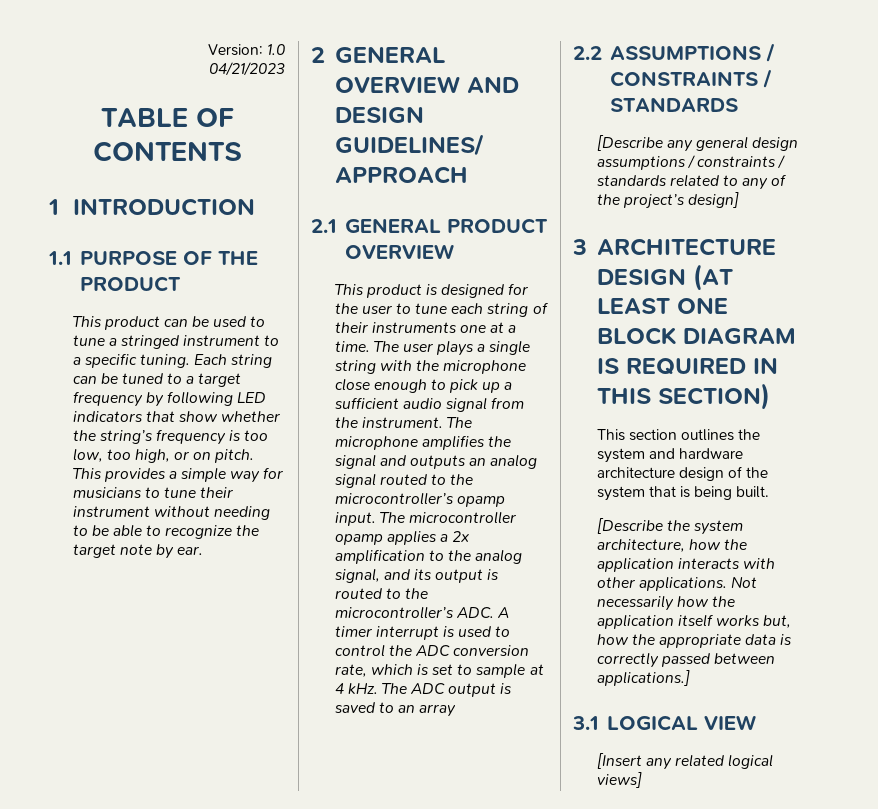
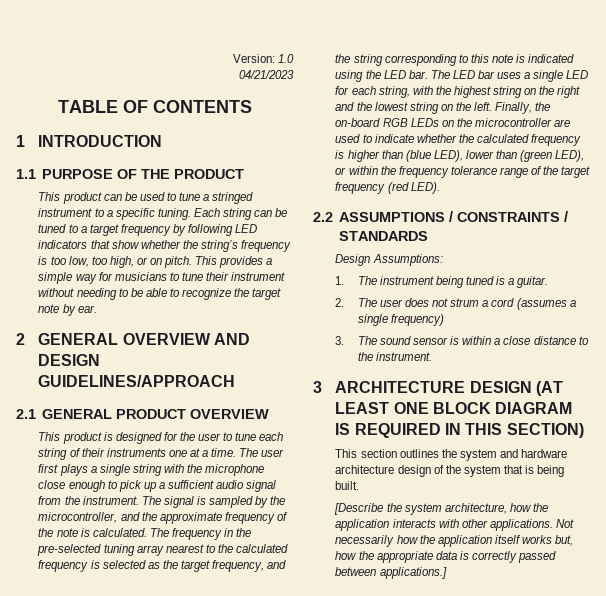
- The user plays a single string with the microphone close enough to pick up a sufficient audio signal from the instrument.
+ The user first plays a single string with the microphone close enough to pick up a sufficient audio signal from the instrument.
- The microphone amplifies the signal and outputs an analog signal routed to the microcontroller’s opamp input. The microcontroller opamp applies a 2x amplification to the analog signal, and its output is routed to the microcontroller’s ADC. A timer interrupt is used to control the ADC conversion rate, which is set to sample at 4 kHz. The ADC output is saved to an array
+ The signal is sampled by the microcontroller, and the approximate frequency of the note is calculated. The frequency in the pre-selected tuning array nearest to the calculated frequency is selected as the target frequency, and the string corresponding to this note is indicated using the LED bar. The LED bar uses a single LED for each string, with the highest string on the right and the lowest string on the left. Finally, the on-board RGB LEDs on the microcontroller are used to indicate whether the calculated frequency is higher than (blue LED), lower than (green LED), or within the frequency tolerance range of the target frequency (red LED).
- [Describe any general design assumptions / constraints / standards related to any of the project’s design]
+ Design Assumptions:
+ 1. The instrument being tuned is a guitar.
+ 2. The user does not strum a cord (assumes a single frequency)
+ 3. The sound sensor is within a close distance to the instrument.
- 3.1 LOGICAL VIEW
- [Insert any related logical views]

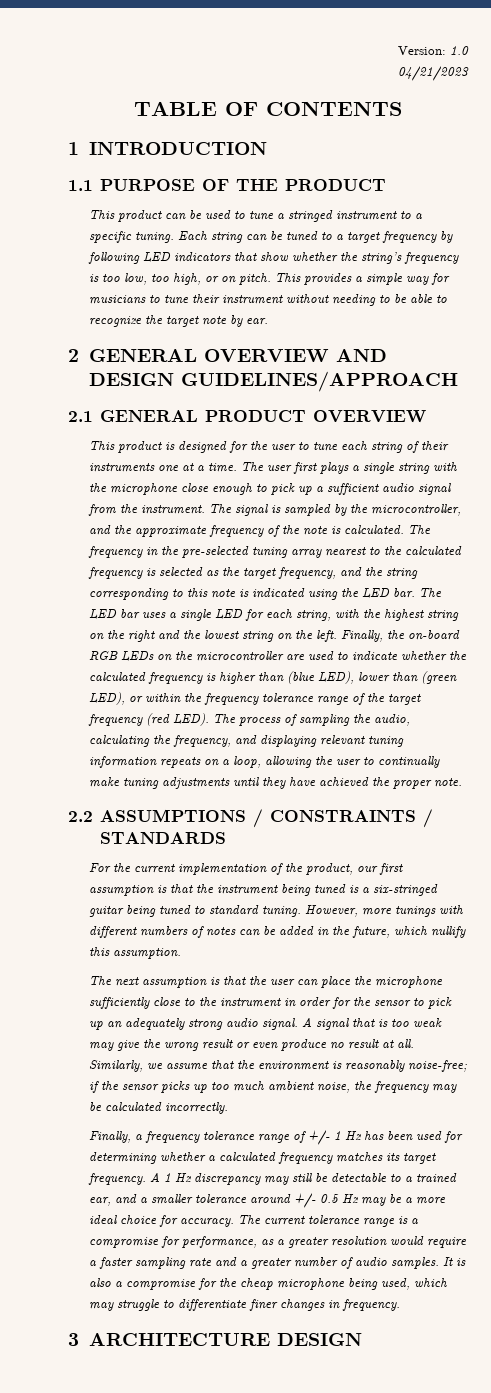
+ The process of sampling the audio, calculating the frequency, and displaying relevant tuning information repeats on a loop, allowing the user to continually make tuning adjustments until they have achieved the proper note.
- Design Assumptions:
- 1. The instrument being tuned is a guitar.
- 2. The user does not strum a cord (assumes a single frequency)
- 3. The sound sensor is within a close distance to the instrument.
- 3 ARCHITECTURE DESIGN (AT LEAST ONE BLOCK DIAGRAM IS REQUIRED IN THIS SECTION)
- This section outlines the system and hardware architecture design of the system that is being built.
- [Describe the system architecture, how the application interacts with other applications. Not necessarily how the application itself works but, how the appropriate data is correctly passed between applications.]
+ For the current implementation of the product, our first assumption is that the instrument being tuned is a six-stringed guitar being tuned to standard tuning. However, more tunings with different numbers of notes can be added in the future, which nullify this assumption.
+ The next assumption is that the user can place the microphone sufficiently close to the instrument in order for the sensor to pick up an adequately strong audio signal. A signal that is too weak may give the wrong result or even produce no result at all. Similarly, we assume that the environment is reasonably noise-free; if the sensor picks up too much ambient noise, the frequency may be calculated incorrectly.
+ Finally, a frequency tolerance range of +/- 1 Hz has been used for determining whether a calculated frequency matches its target frequency. A 1 Hz discrepancy may still be detectable to a trained ear, and a smaller tolerance around +/- 0.5 Hz may be a more ideal choice for accuracy. The current tolerance range is a compromise for performance, as a greater resolution would require a faster sampling rate and a greater number of audio samples. It is also a compromise for the cheap microphone being used, which may struggle to differentiate finer changes in frequency.
+ 3 ARCHITECTURE DESIGN

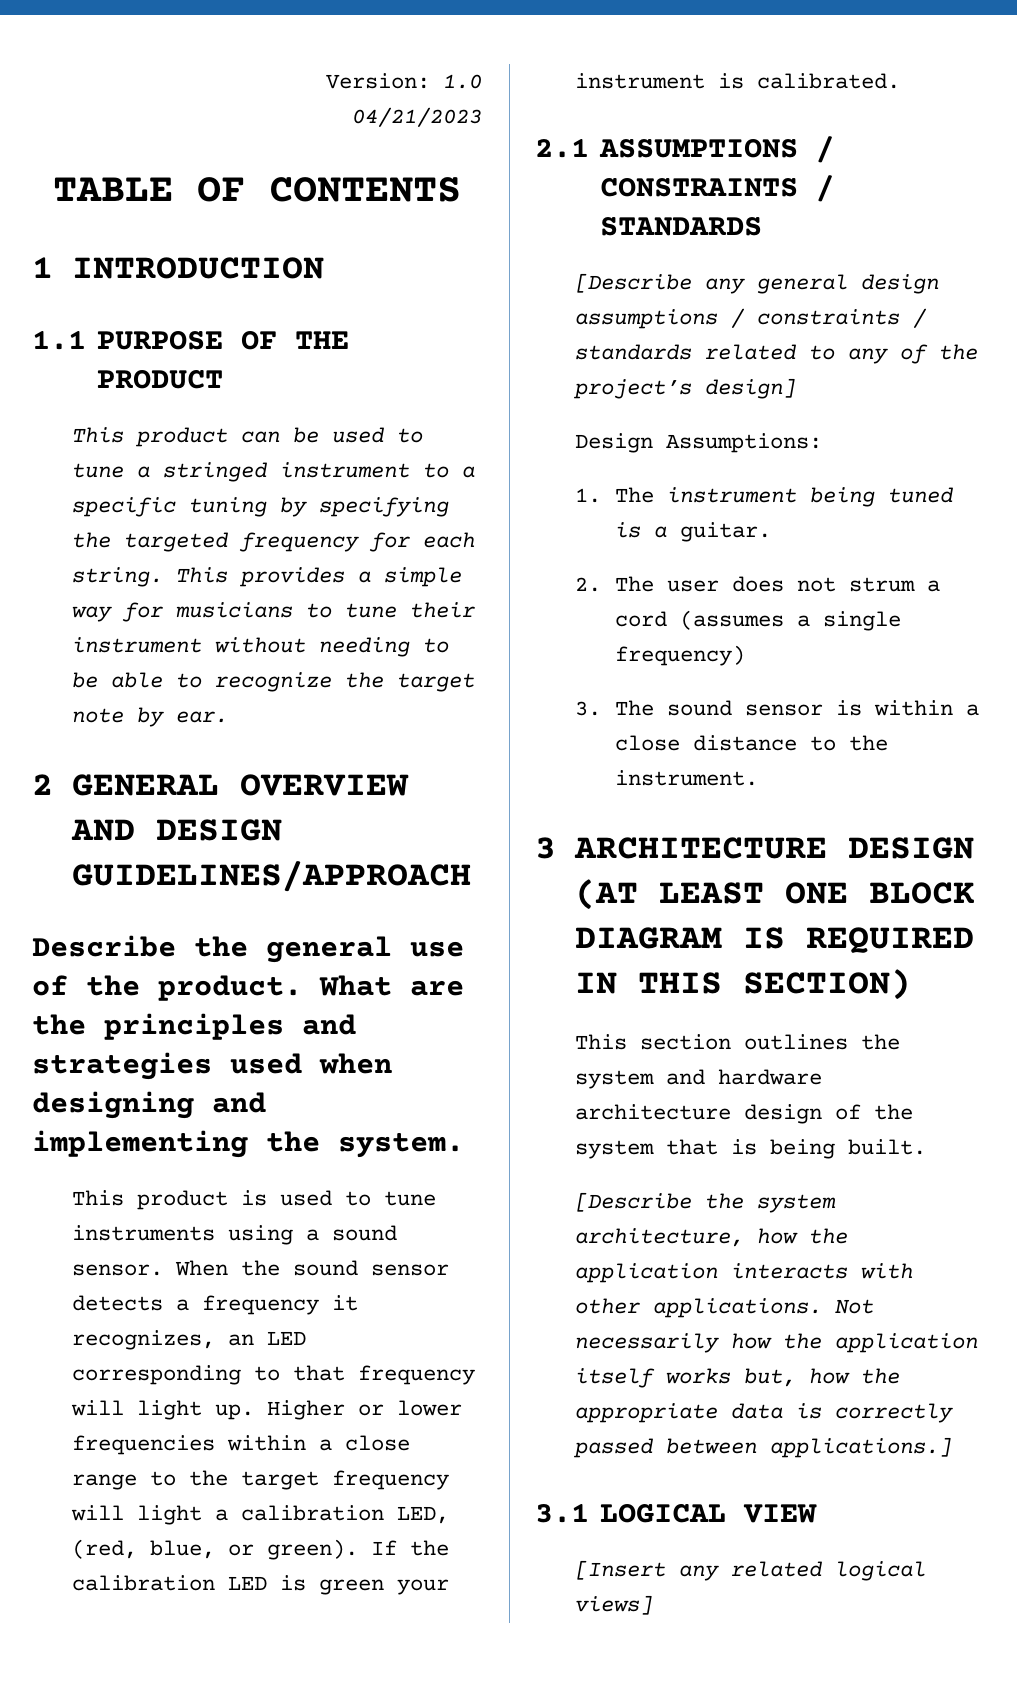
- This product can be used to tune a stringed instrument to a specific tuning. Each string can be tuned to a target frequency by following LED indicators that show whether the string’s frequency is too low, too high, or on pitch.
+ This product can be used to tune a stringed instrument to a specific tuning by specifying the targeted frequency for each string.
- 2.1 GENERAL PRODUCT OVERVIEW
- This product is designed for the user to tune each string of their instruments one at a time. The user first plays a single string with the microphone close enough to pick up a sufficient audio signal from the instrument. The signal is sampled by the microcontroller, and the approximate frequency of the note is calculated. The frequency in the pre-selected tuning array nearest to the calculated frequency is selected as the target frequency, and the string corresponding to this note is indicated using the LED bar. The LED bar uses a single LED for each string, with the highest string on the right and the lowest string on the left. Finally, the on-board RGB LEDs on the microcontroller are used to indicate whether the calculated frequency is higher than (blue LED), lower than (green LED), or within the frequency tolerance range of the target frequency (red LED). The process of sampling the audio, calculating the frequency, and displaying relevant tuning information repeats on a loop, allowing the user to continually make tuning adjustments until they have achieved the proper note.
- 2.2 ASSUMPTIONS / CONSTRAINTS / STANDARDS
+ Describe the general use of the product. What are the principles and strategies used when designing and implementing the system.
+ This product is used to tune instruments using a sound sensor. When the sound sensor detects a frequency it recognizes, an LED corresponding to that frequency will light up. Higher or lower frequencies within a close range to the target frequency will light a calibration LED, (red, blue, or green). If the calibration LED is green your instrument is calibrated.
+ 2.1 ASSUMPTIONS / CONSTRAINTS / STANDARDS
- For the current implementation of the product, our first assumption is that the instrument being tuned is a six-stringed guitar being tuned to standard tuning. However, more tunings with different numbers of notes can be added in the future, which nullify this assumption.
- The next assumption is that the user can place the microphone sufficiently close to the instrument in order for the sensor to pick up an adequately strong audio signal. A signal that is too weak may give the wrong result or even produce no result at all. Similarly, we assume that the environment is reasonably noise-free; if the sensor picks up too much ambient noise, the frequency may be calculated incorrectly.
- Finally, a frequency tolerance range of +/- 1 Hz has been used for determining whether a calculated frequency matches its target frequency. A 1 Hz discrepancy may still be detectable to a trained ear, and a smaller tolerance around +/- 0.5 Hz may be a more ideal choice for accuracy. The current tolerance range is a compromise for performance, as a greater resolution would require a faster sampling rate and a greater number of audio samples. It is also a compromise for the cheap microphone being used, which may struggle to differentiate finer changes in frequency.
- 3 ARCHITECTURE DESIGN
+ [Describe any general design assumptions / constraints / standards related to any of the project’s design]
+ Design Assumptions:
+ 1. The instrument being tuned is a guitar.
+ 2. The user does not strum a cord (assumes a single frequency)
+ 3. The sound sensor is within a close distance to the instrument.
+ 3 ARCHITECTURE DESIGN (AT LEAST ONE BLOCK DIAGRAM IS REQUIRED IN THIS SECTION)
+ This section outlines the system and hardware architecture design of the system that is being built.
+ [Describe the system architecture, how the application interacts with other applications. Not necessarily how the application itself works but, how the appropriate data is correctly passed between applications.]
+ 3.1 LOGICAL VIEW
+ [Insert any related logical views]

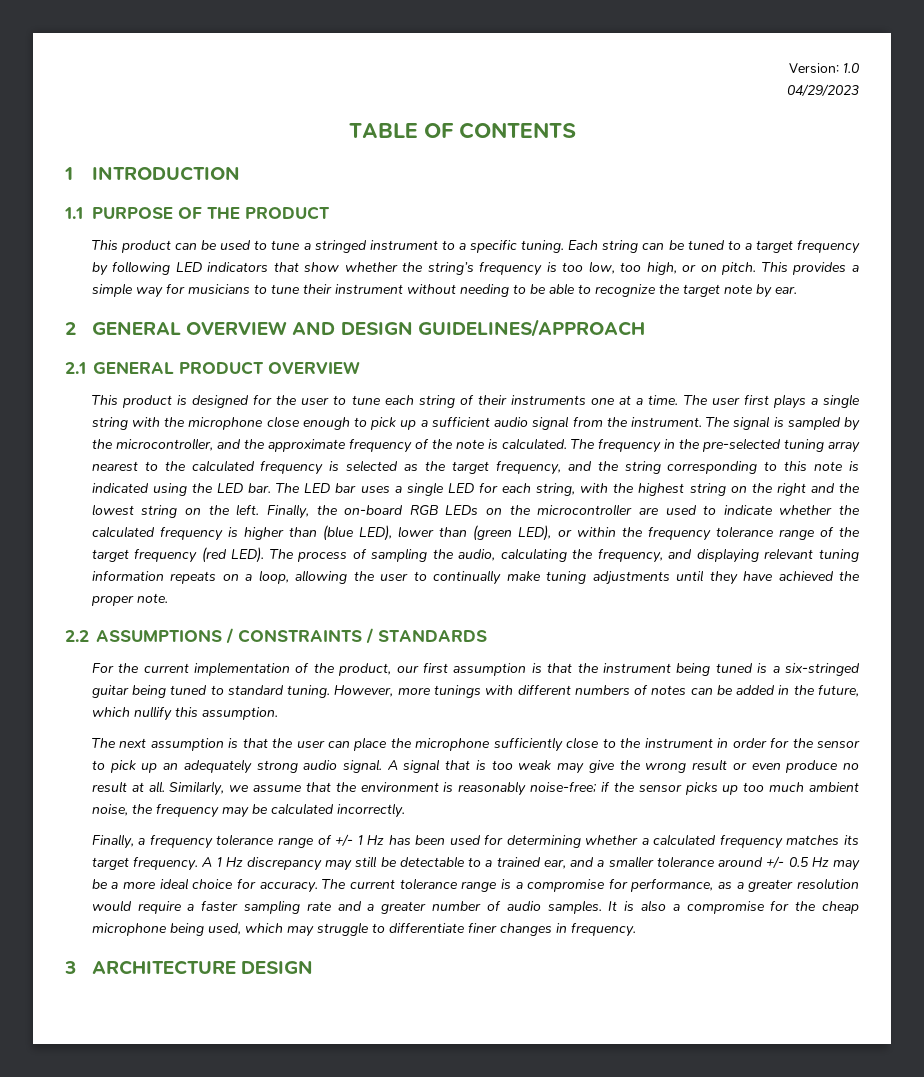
- 04/21/2023
+ 04/29/2023
- This product can be used to tune a stringed instrument to a specific tuning by specifying the targeted frequency for each string.
+ This product can be used to tune a stringed instrument to a specific tuning. Each string can be tuned to a target frequency by following LED indicators that show whether the string’s frequency is too low, too high, or on pitch.
- Describe the general use of the product. What are the principles and strategies used when designing and implementing the system.
- This product is used to tune instruments using a sound sensor. When the sound sensor detects a frequency it recognizes, an LED corresponding to that frequency will light up. Higher or lower frequencies within a close range to the target frequency will light a calibration LED, (red, blue, or green). If the calibration LED is green your instrument is calibrated.
- 2.1 ASSUMPTIONS / CONSTRAINTS / STANDARDS
+ 2.1 GENERAL PRODUCT OVERVIEW
+ This product is designed for the user to tune each string of their instruments one at a time. The user first plays a single string with the microphone close enough to pick up a sufficient audio signal from the instrument. The signal is sampled by the microcontroller, and the approximate frequency of the note is calculated. The frequency in the pre-selected tuning array nearest to the calculated frequency is selected as the target frequency, and the string corresponding to this note is indicated using the LED bar. The LED bar uses a single LED for each string, with the highest string on the right and the lowest string on the left. Finally, the on-board RGB LEDs on the microcontroller are used to indicate whether the calculated frequency is higher than (blue LED), lower than (green LED), or within the frequency tolerance range of the target frequency (red LED). The process of sampling the audio, calculating the frequency, and displaying relevant tuning information repeats on a loop, allowing the user to continually make tuning adjustments until they have achieved the proper note.
+ 2.2 ASSUMPTIONS / CONSTRAINTS / STANDARDS
- [Describe any general design assumptions / constraints / standards related to any of the project’s design]
- Design Assumptions:
- 1. The instrument being tuned is a guitar.
- 2. The user does not strum a cord (assumes a single frequency)
- 3. The sound sensor is within a close distance to the instrument.
- 3 ARCHITECTURE DESIGN (AT LEAST ONE BLOCK DIAGRAM IS REQUIRED IN THIS SECTION)
- This section outlines the system and hardware architecture design of the system that is being built.
- [Describe the system architecture, how the application interacts with other applications. Not necessarily how the application itself works but, how the appropriate data is correctly passed between applications.]
- 3.1 LOGICAL VIEW
- [Insert any related logical views]
+ For the current implementation of the product, our first assumption is that the instrument being tuned is a six-stringed guitar being tuned to standard tuning. However, more tunings with different numbers of notes can be added in the future, which nullify this assumption.
+ The next assumption is that the user can place the microphone sufficiently close to the instrument in order for the sensor to pick up an adequately strong audio signal. A signal that is too weak may give the wrong result or even produce no result at all. Similarly, we assume that the environment is reasonably noise-free; if the sensor picks up too much ambient noise, the frequency may be calculated incorrectly.
+ Finally, a frequency tolerance range of +/- 1 Hz has been used for determining whether a calculated frequency matches its target frequency. A 1 Hz discrepancy may still be detectable to a trained ear, and a smaller tolerance around +/- 0.5 Hz may be a more ideal choice for accuracy. The current tolerance range is a compromise for performance, as a greater resolution would require a faster sampling rate and a greater number of audio samples. It is also a compromise for the cheap microphone being used, which may struggle to differentiate finer changes in frequency.
+ 3 ARCHITECTURE DESIGN

